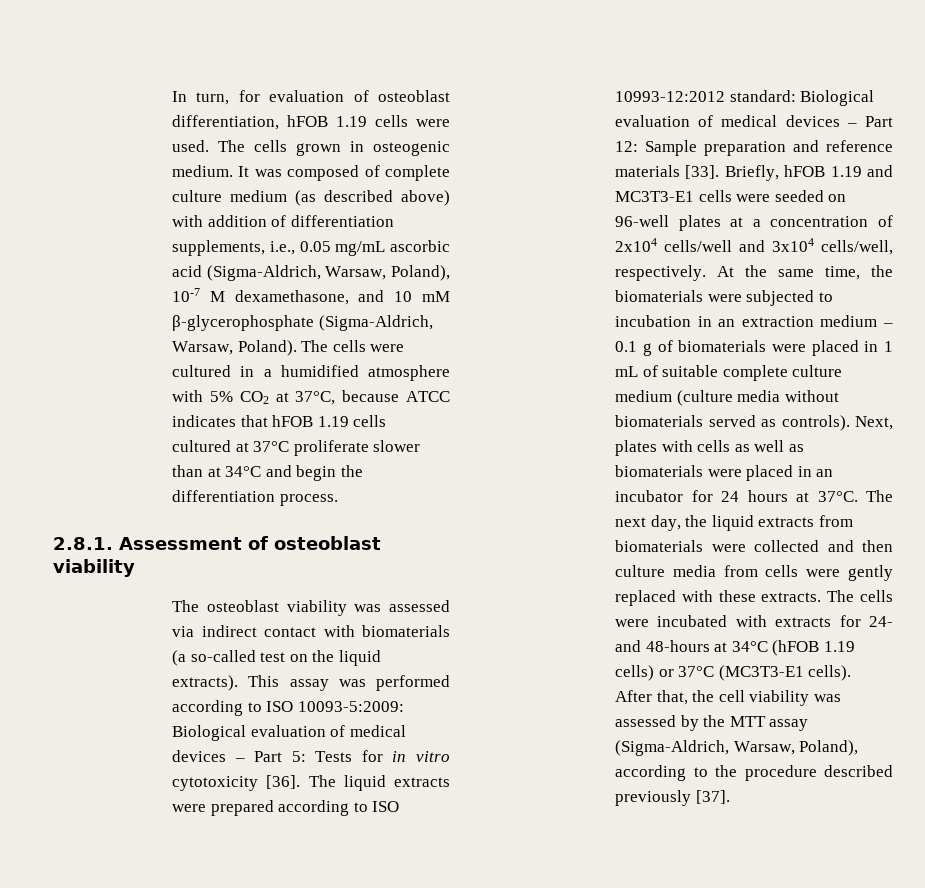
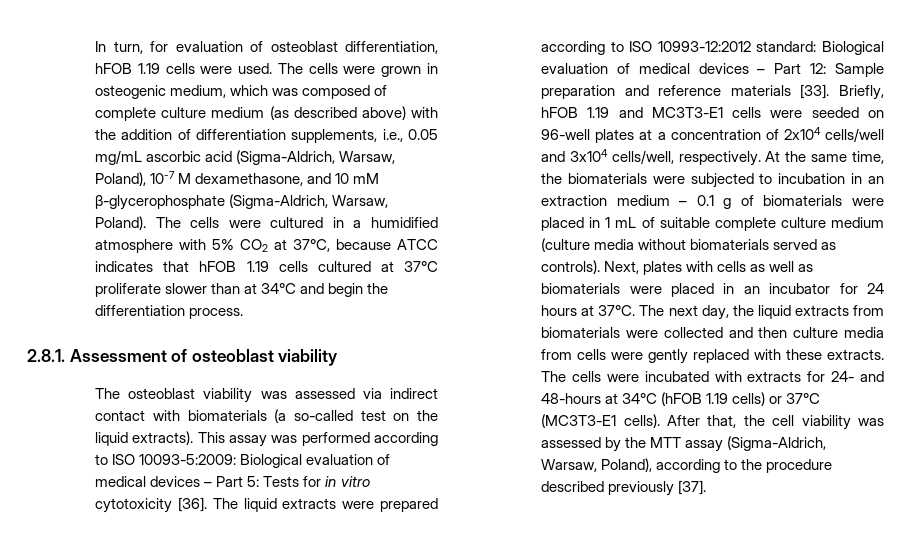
- The cells grown in osteogenic medium. It was composed of complete culture medium (as described above) with addition of differentiation supplements, i.e., 0.05 mg/mL ascorbic acid (Sigma-Aldrich, Warsaw, Poland), 10-7 M dexamethasone, and 10 mM β-glycerophosphate (Sigma-Aldrich, Warsaw, Poland).
+ The cells were grown in osteogenic medium, which was composed of complete culture medium (as described above) with the addition of differentiation supplements, i.e., 0.05 mg/mL ascorbic acid (Sigma-Aldrich, Warsaw, Poland), 10-7 M dexamethasone, and 10 mM β-glycerophosphate (Sigma-Aldrich, Warsaw, Poland).

